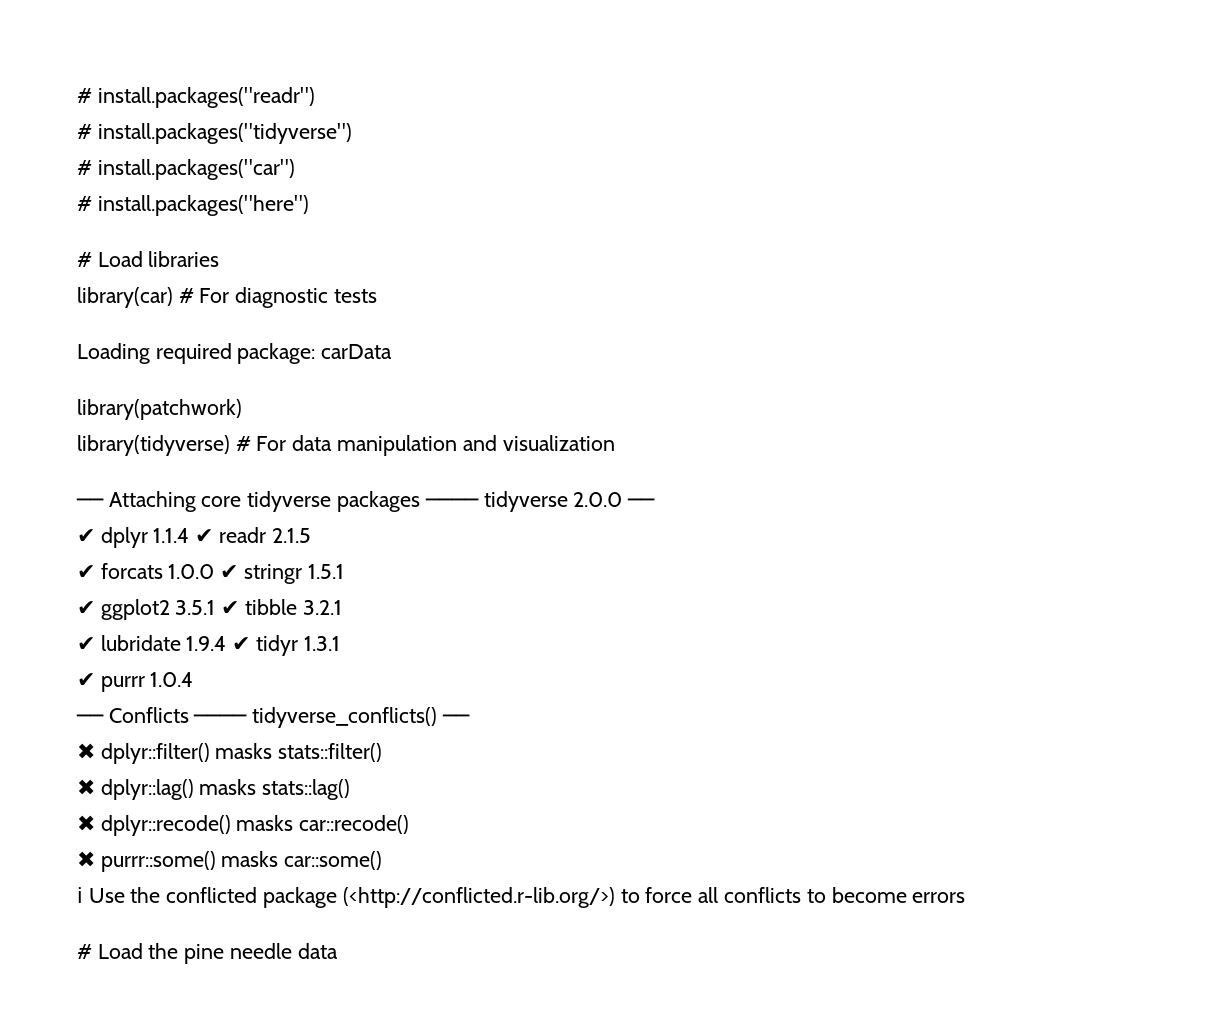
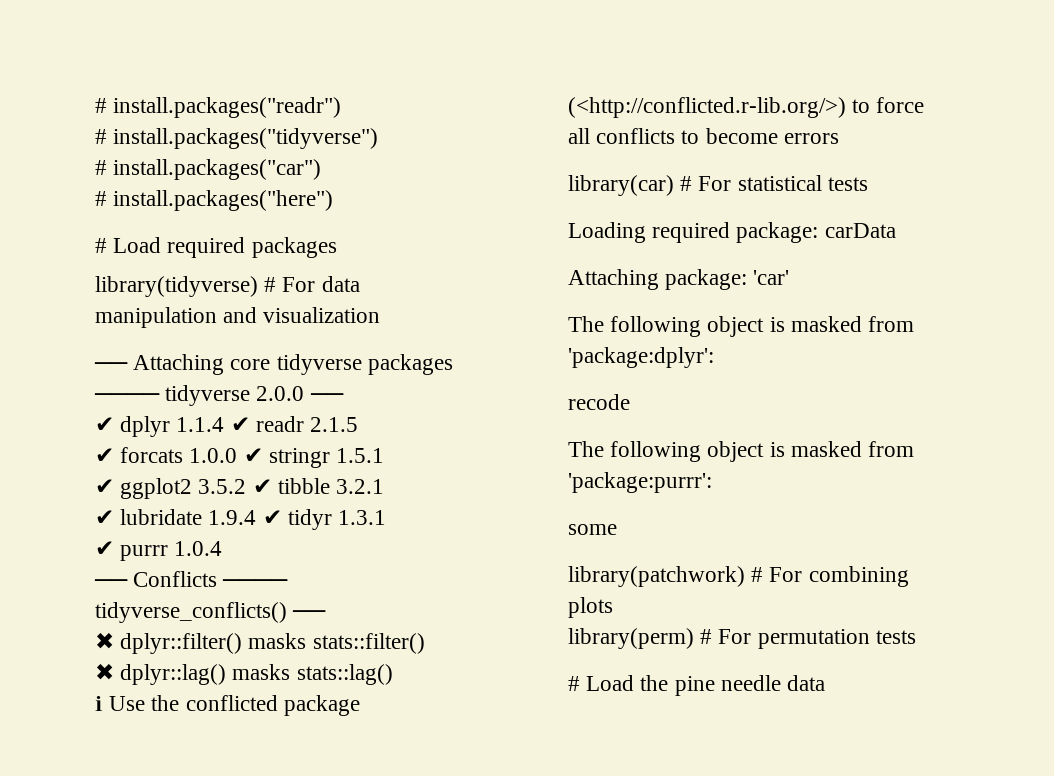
- # Load libraries
- library(car) # For diagnostic tests
- Loading required package: carData
- library(patchwork)
+ # Load required packages
- ✔ ggplot2 3.5.1 ✔ tibble 3.2.1
+ ✔ ggplot2 3.5.2 ✔ tibble 3.2.1
- ✖ dplyr::recode() masks car::recode()
- ✖ purrr::some() masks car::some()
+ library(car) # For statistical tests
+ Loading required package: carData
+ Attaching package: 'car'
+ The following object is masked from 'package:dplyr':
+ recode
+ The following object is masked from 'package:purrr':
+ some
+ library(patchwork) # For combining plots
+ library(perm) # For permutation tests

